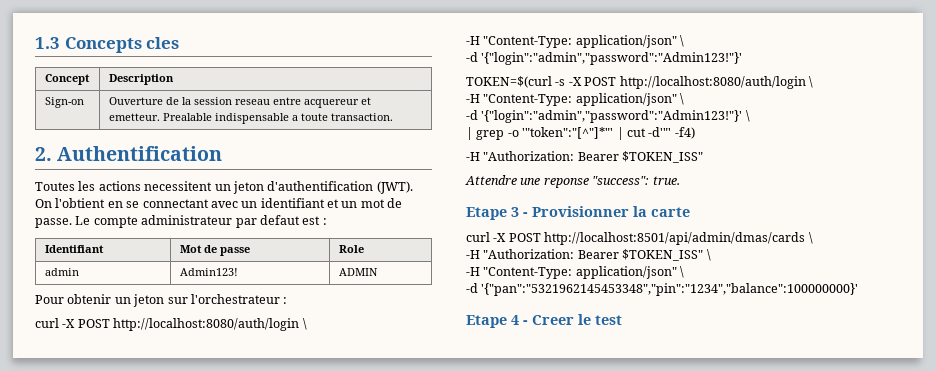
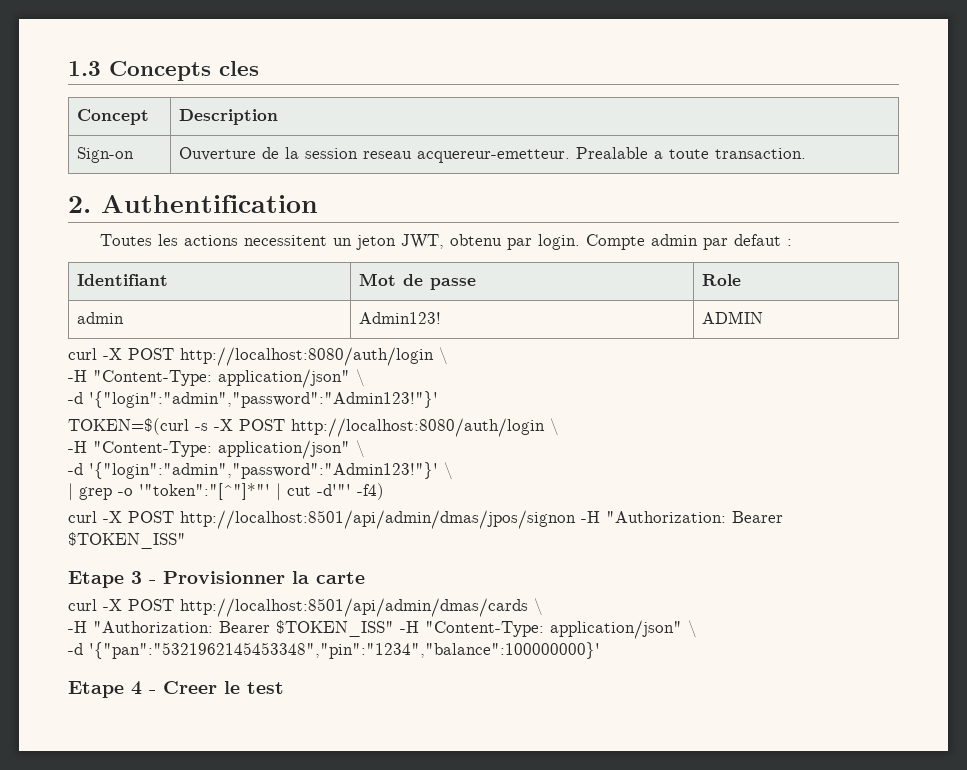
- Sign-on | Ouverture de la session reseau entre acquereur et emetteur. Prealable indispensable a toute transaction.
+ Sign-on | Ouverture de la session reseau acquereur-emetteur. Prealable a toute transaction.
- Toutes les actions necessitent un jeton d'authentification (JWT). On l'obtient en se connectant avec un identifiant et un mot de passe. Le compte administrateur par defaut est :
+ Toutes les actions necessitent un jeton JWT, obtenu par login. Compte admin par defaut :
- Pour obtenir un jeton sur l'orchestrateur :
  | grep -o '"token":"[^"]*"' | cut -d'"' -f4)
- -H "Authorization: Bearer $TOKEN_ISS"
- Attendre une reponse "success": true.
+ curl -X POST http://localhost:8501/api/admin/dmas/jpos/signon -H "Authorization: Bearer $TOKEN_ISS"
- -H "Authorization: Bearer $TOKEN_ISS" \
- -H "Content-Type: application/json" \
+ -H "Authorization: Bearer $TOKEN_ISS" -H "Content-Type: application/json" \

